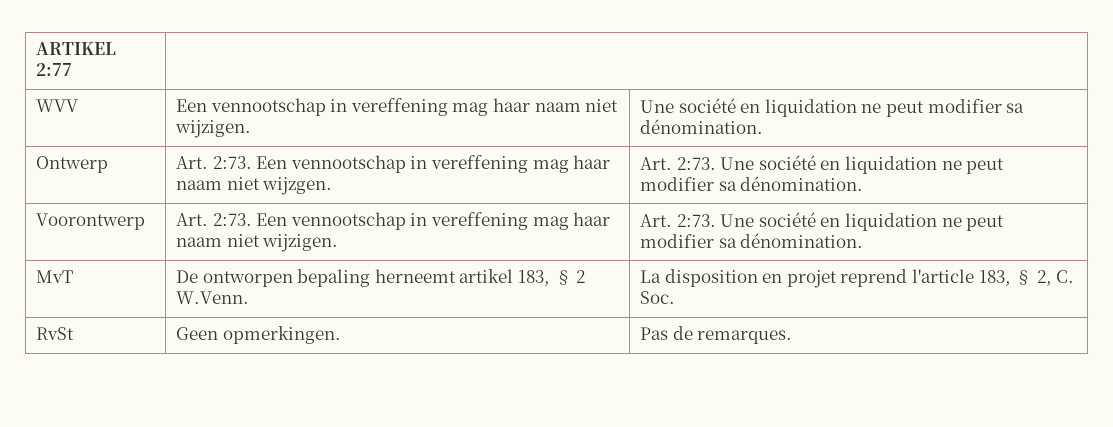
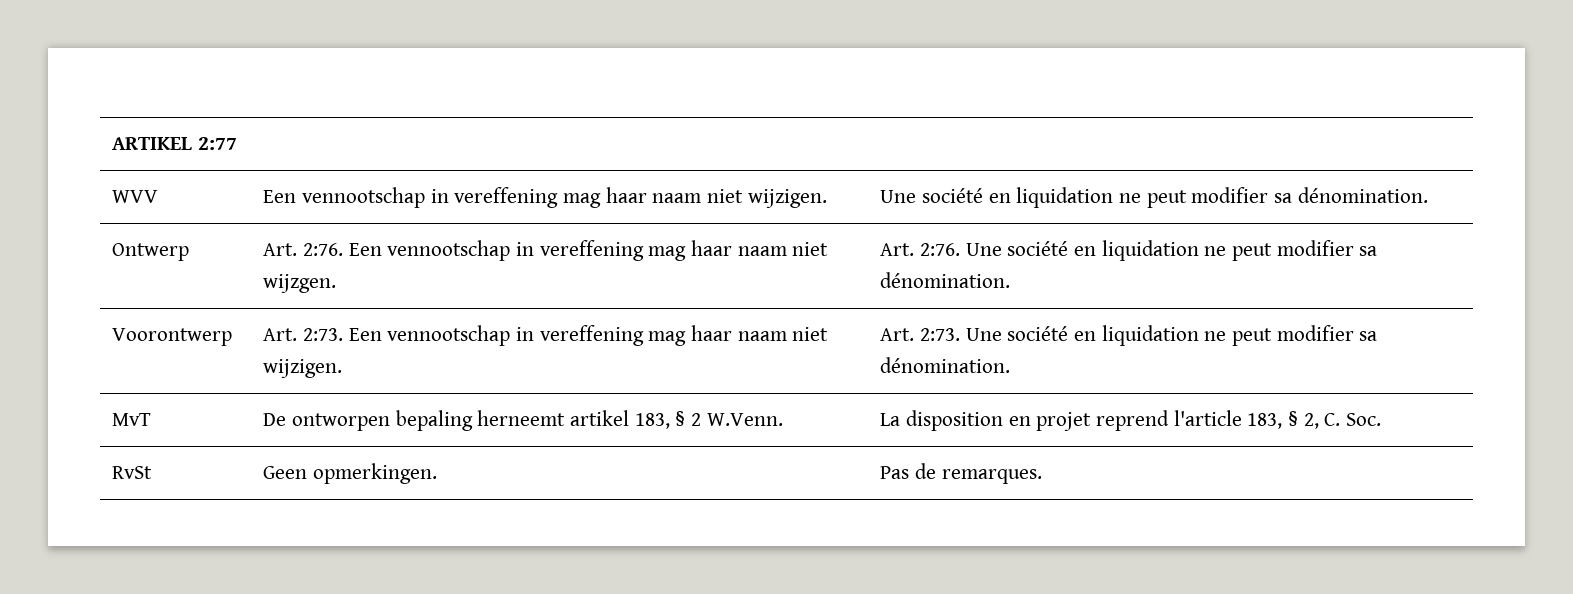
- Ontwerp | Art. 2:73. Een vennootschap in vereffening mag haar naam niet wijzgen. | Art. 2:73. Une société en liquidation ne peut modifier sa dénomination.
+ Ontwerp | Art. 2:76. Een vennootschap in vereffening mag haar naam niet wijzgen. | Art. 2:76. Une société en liquidation ne peut modifier sa dénomination.

